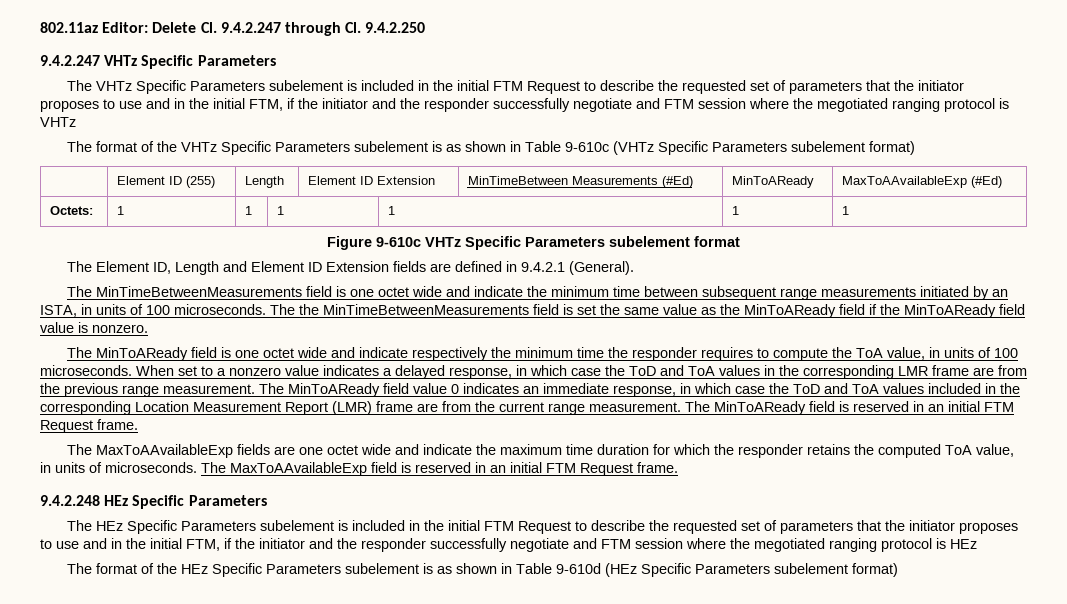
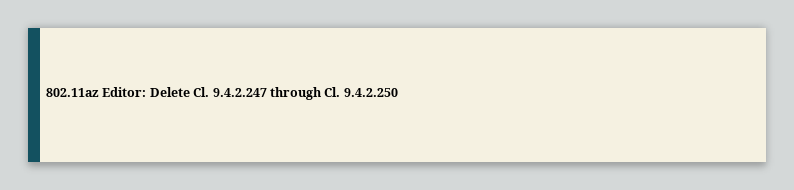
- 9.4.2.247 VHTz Specific Parameters
- The VHTz Specific Parameters subelement is included in the initial FTM Request to describe the requested set of parameters that the initiator proposes to use and in the initial FTM, if the initiator and the responder successfully negotiate and FTM session where the megotiated ranging protocol is VHTz
- The format of the VHTz Specific Parameters subelement is as shown in Table 9-610c (VHTz Specific Parameters subelement format)
- | Element ID (255) | Length | Element ID Extension | MinTimeBetween Measurements (#Ed) | MinToAReady | MaxToAAvailableExp (#Ed)
- Octets: | 1 | 1 | 1 | 1 | 1 | 1
- Figure 9-610c VHTz Specific Parameters subelement format
- The Element ID, Length and Element ID Extension fields are defined in 9.4.2.1 (General).
- The MinTimeBetweenMeasurements field is one octet wide and indicate the minimum time between subsequent range measurements initiated by an ISTA, in units of 100 microseconds. The the MinTimeBetweenMeasurements field is set the same value as the MinToAReady field if the MinToAReady field value is nonzero.
- The MinToAReady field is one octet wide and indicate respectively the minimum time the responder requires to compute the ToA value, in units of 100 microseconds. When set to a nonzero value indicates a delayed response, in which case the ToD and ToA values in the corresponding LMR frame are from the previous range measurement. The MinToAReady field value 0 indicates an immediate response, in which case the ToD and ToA values included in the corresponding Location Measurement Report (LMR) frame are from the current range measurement. The MinToAReady field is reserved in an initial FTM Request frame.
- The MaxToAAvailableExp fields are one octet wide and indicate the maximum time duration for which the responder retains the computed ToA value, in units of microseconds. The MaxToAAvailableExp field is reserved in an initial FTM Request frame.
- 9.4.2.248 HEz Specific Parameters
- The HEz Specific Parameters subelement is included in the initial FTM Request to describe the requested set of parameters that the initiator proposes to use and in the initial FTM, if the initiator and the responder successfully negotiate and FTM session where the megotiated ranging protocol is HEz
- The format of the HEz Specific Parameters subelement is as shown in Table 9-610d (HEz Specific Parameters subelement format)

